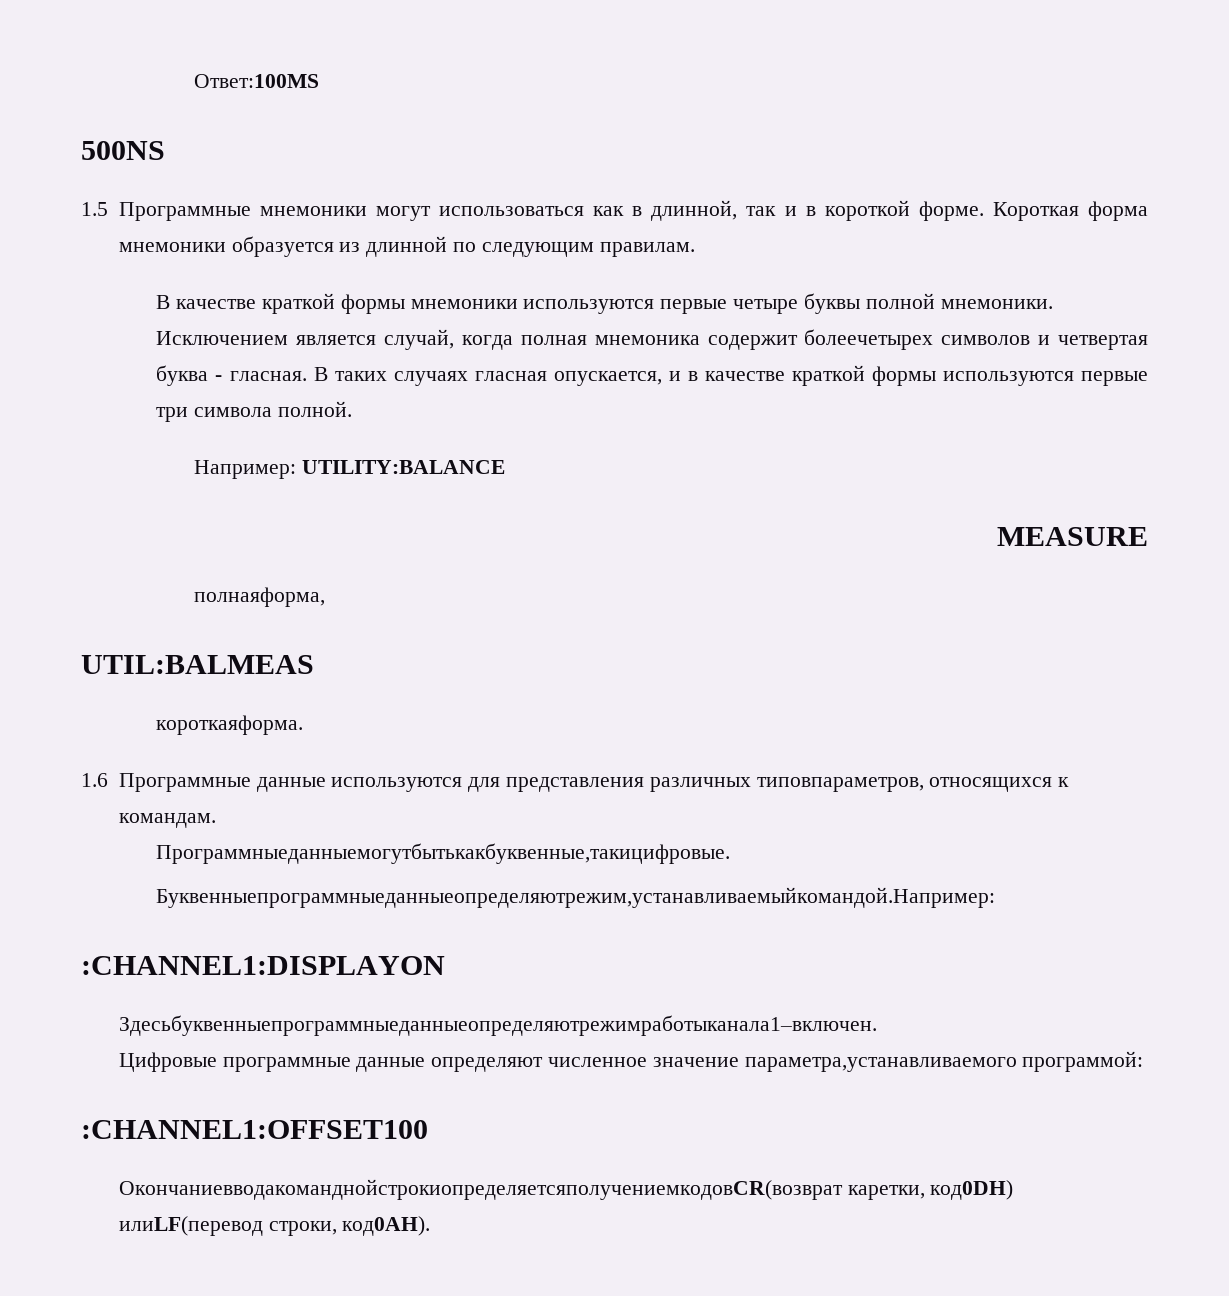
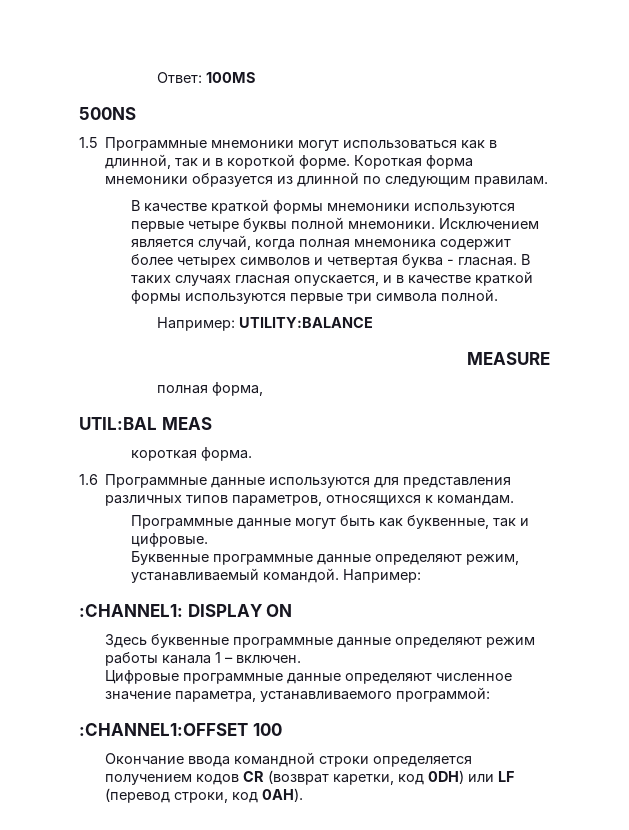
- Ответ:100MS
+ Ответ: 100MS
- Исключением является случай, когда полная мнемоника содержит болеечетырех символов и четвертая буква - гласная.
+ Исключением является случай, когда полная мнемоника содержит более четырех символов и четвертая буква - гласная.
- полнаяформа,
- UTIL:BALMEAS
- короткаяформа.
+ полная форма,
+ UTIL:BAL MEAS
+ короткая форма.
- 1.6 Программные данные используются для представления различных типовпараметров, относящихся к командам.
+ 1.6 Программные данные используются для представления различных типов параметров, относящихся к командам.
- Программныеданныемогутбытькакбуквенные,такицифровые.
- Буквенныепрограммныеданныеопределяютрежим,устанавливаемыйкомандой.Например:
- :CHANNEL1:DISPLAYON
- Здесьбуквенныепрограммныеданныеопределяютрежимработыканала1–включен.
+ Программные данные могут быть как буквенные, так и цифровые.
+ Буквенные программные данные определяют режим, устанавливаемый командой. Например:
+ :CHANNEL1: DISPLAY ON
+ Здесь буквенные программные данные определяют режим работы канала 1 – включен.
- Цифровые программные данные определяют численное значение параметра,устанавливаемого программой:
+ Цифровые программные данные определяют численное значение параметра, устанавливаемого программой:
- :CHANNEL1:OFFSET100
- ОкончаниевводакоманднойстрокиопределяетсяполучениемкодовCR(возврат каретки, код0DH) илиLF(перевод строки, код0AH).
+ :CHANNEL1:OFFSET 100
+ Окончание ввода командной строки определяется получением кодов CR (возврат каретки, код 0DH) или LF (перевод строки, код 0AH).

